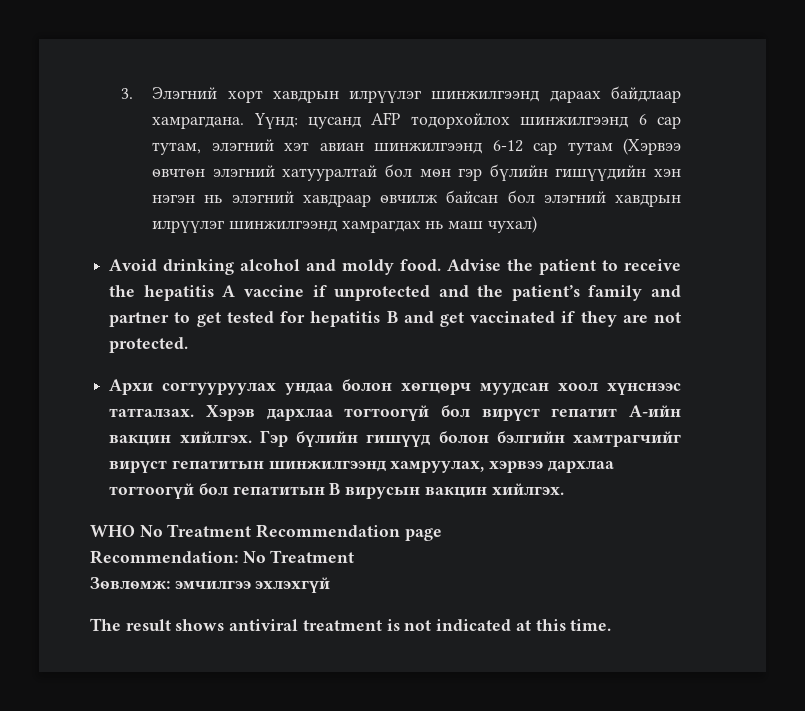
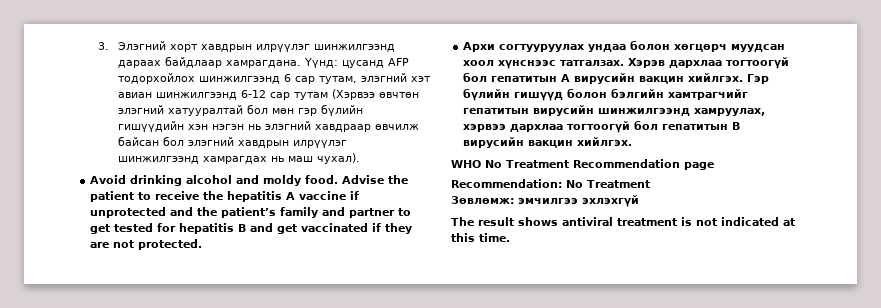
- Үүнд: цусанд AFP тодорхойлох шинжилгээнд 6 сар тутам, элэгний хэт авиан шинжилгээнд 6-12 сар тутам (Хэрвээ өвчтөн элэгний хатууралтай бол мөн гэр бүлийн гишүүдийн хэн нэгэн нь элэгний хавдраар өвчилж байсан бол элэгний хавдрын илрүүлэг шинжилгээнд хамрагдах нь маш чухал)
+ Үүнд: цусанд AFP тодорхойлох шинжилгээнд 6 сар тутам, элэгний хэт авиан шинжилгээнд 6-12 сар тутам (Хэрвээ өвчтөн элэгний хатууралтай бол мөн гэр бүлийн гишүүдийн хэн нэгэн нь элэгний хавдраар өвчилж байсан бол элэгний хавдрын илрүүлэг шинжилгээнд хамрагдах нь маш чухал).
- Хэрэв дархлаа тогтоогүй бол вирүст гепатит А-ийн вакцин хийлгэх.
+ Хэрэв дархлаа тогтоогүй бол гепатитын А вирусийн вакцин хийлгэх.
- Гэр бүлийн гишүүд болон бэлгийн хамтрагчийг вирүст гепатитын шинжилгээнд хамруулах, хэрвээ дархлаа тогтоогүй бол гепатитын В вирусын вакцин хийлгэх.
+ Гэр бүлийн гишүүд болон бэлгийн хамтрагчийг гепатитын вирусийн шинжилгээнд хамруулах, хэрвээ дархлаа тогтоогүй бол гепатитын В вирусийн вакцин хийлгэх.

